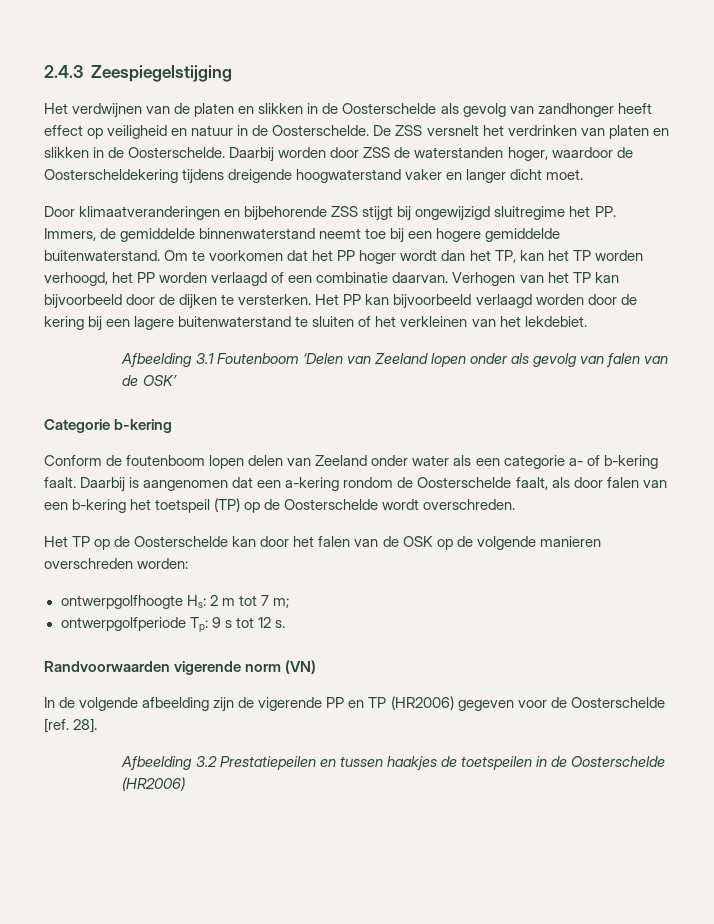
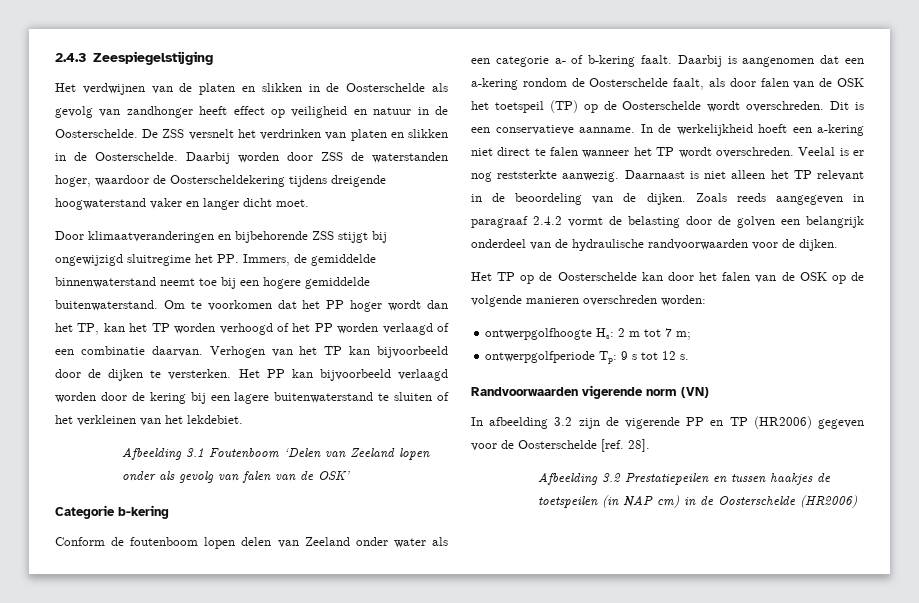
- Om te voorkomen dat het PP hoger wordt dan het TP, kan het TP worden verhoogd, het PP worden verlaagd of een combinatie daarvan.
+ Om te voorkomen dat het PP hoger wordt dan het TP, kan het TP worden verhoogd of het PP worden verlaagd of een combinatie daarvan.
- Daarbij is aangenomen dat een a-kering rondom de Oosterschelde faalt, als door falen van een b-kering het toetspeil (TP) op de Oosterschelde wordt overschreden.
+ Daarbij is aangenomen dat een a-kering rondom de Oosterschelde faalt, als door falen van de OSK het toetspeil (TP) op de Oosterschelde wordt overschreden. Dit is een conservatieve aanname. In de werkelijkheid hoeft een a-kering niet direct te falen wanneer het TP wordt overschreden. Veelal is er nog reststerkte aanwezig. Daarnaast is niet alleen het TP relevant in de beoordeling van de dijken. Zoals reeds aangegeven in paragraaf 2.4.2 vormt de belasting door de golven een belangrijk onderdeel van de hydraulische randvoorwaarden voor de dijken.
- In de volgende afbeelding zijn de vigerende PP en TP (HR2006) gegeven voor de Oosterschelde [ref. 28].
+ In afbeelding 3.2 zijn de vigerende PP en TP (HR2006) gegeven voor de Oosterschelde [ref. 28].
- Afbeelding 3.2 Prestatiepeilen en tussen haakjes de toetspeilen in de Oosterschelde (HR2006)
+ Afbeelding 3.2 Prestatiepeilen en tussen haakjes de toetspeilen (in NAP cm) in de Oosterschelde (HR2006)

